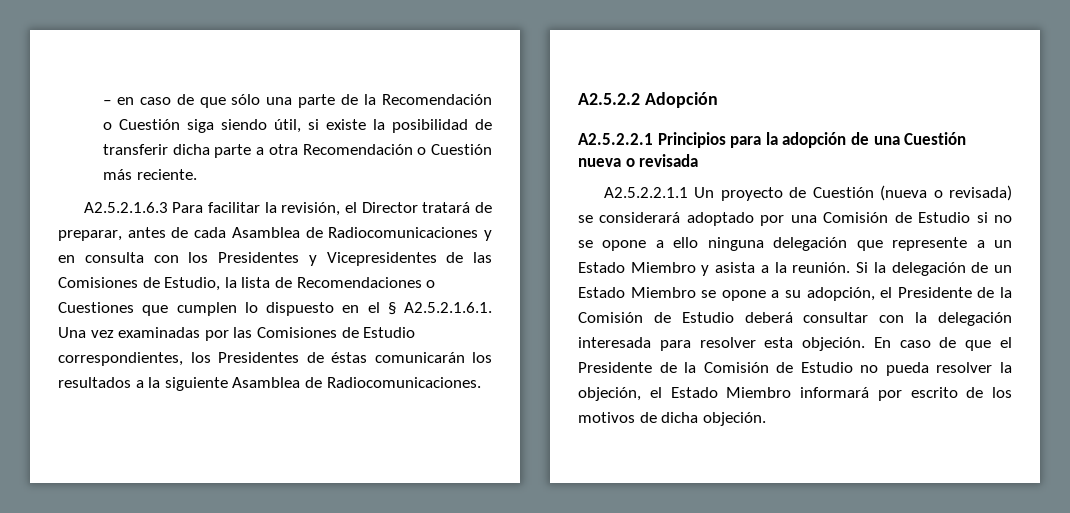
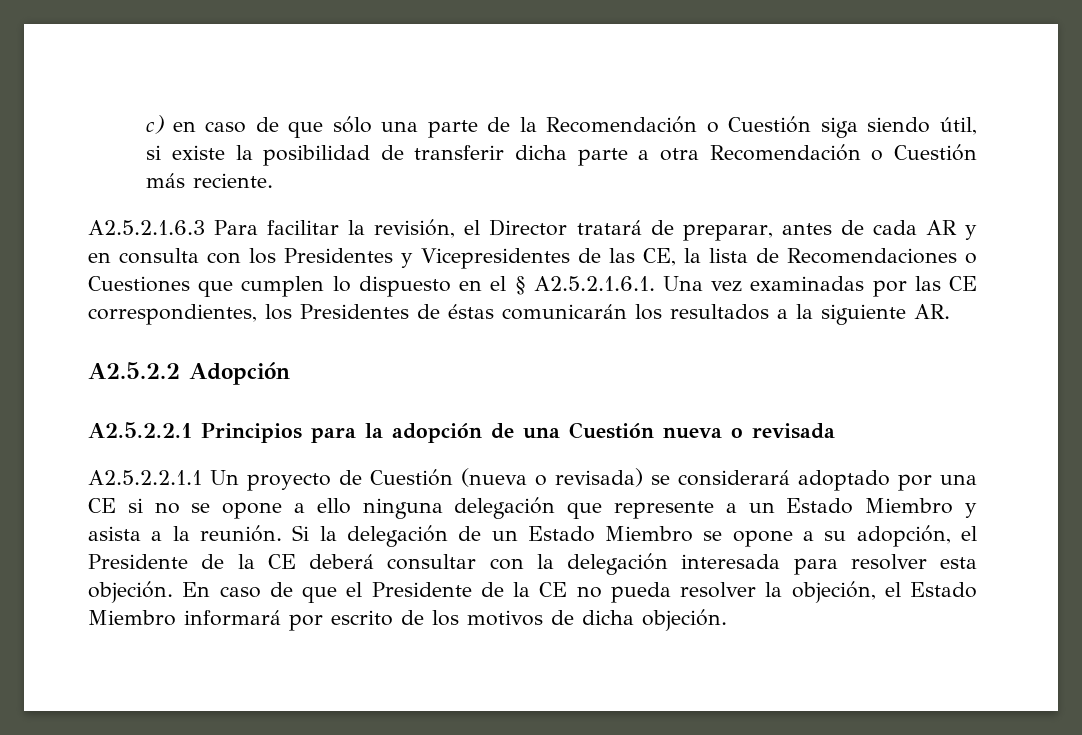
- – en caso de que sólo una parte de la Recomendación o Cuestión siga siendo útil, si existe la posibilidad de transferir dicha parte a otra Recomendación o Cuestión más reciente.
+ c) en caso de que sólo una parte de la Recomendación o Cuestión siga siendo útil, si existe la posibilidad de transferir dicha parte a otra Recomendación o Cuestión más reciente.
- A2.5.2.1.6.3 Para facilitar la revisión, el Director tratará de preparar, antes de cada Asamblea de Radiocomunicaciones y en consulta con los Presidentes y Vicepresidentes de las Comisiones de Estudio, la lista de Recomendaciones o Cuestiones que cumplen lo dispuesto en el § A2.5.2.1.6.1. Una vez examinadas por las Comisiones de Estudio correspondientes, los Presidentes de éstas comunicarán los resultados a la siguiente Asamblea de Radiocomunicaciones.
+ A2.5.2.1.6.3 Para facilitar la revisión, el Director tratará de preparar, antes de cada AR y en consulta con los Presidentes y Vicepresidentes de las CE, la lista de Recomendaciones o Cuestiones que cumplen lo dispuesto en el § A2.5.2.1.6.1. Una vez examinadas por las CE correspondientes, los Presidentes de éstas comunicarán los resultados a la siguiente AR.
- A2.5.2.2.1.1 Un proyecto de Cuestión (nueva o revisada) se considerará adoptado por una Comisión de Estudio si no se opone a ello ninguna delegación que represente a un Estado Miembro y asista a la reunión.
+ A2.5.2.2.1.1 Un proyecto de Cuestión (nueva o revisada) se considerará adoptado por una CE si no se opone a ello ninguna delegación que represente a un Estado Miembro y asista a la reunión.
- Si la delegación de un Estado Miembro se opone a su adopción, el Presidente de la Comisión de Estudio deberá consultar con la delegación interesada para resolver esta objeción.
+ Si la delegación de un Estado Miembro se opone a su adopción, el Presidente de la CE deberá consultar con la delegación interesada para resolver esta objeción.
- En caso de que el Presidente de la Comisión de Estudio no pueda resolver la objeción, el Estado Miembro informará por escrito de los motivos de dicha objeción.
+ En caso de que el Presidente de la CE no pueda resolver la objeción, el Estado Miembro informará por escrito de los motivos de dicha objeción.

